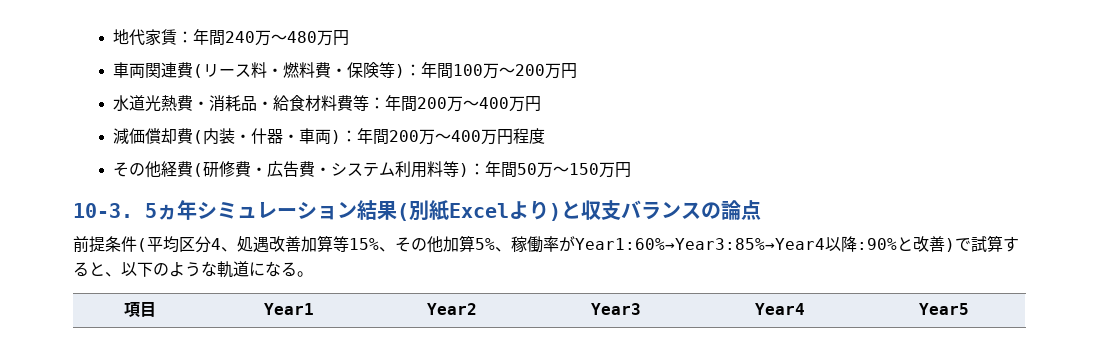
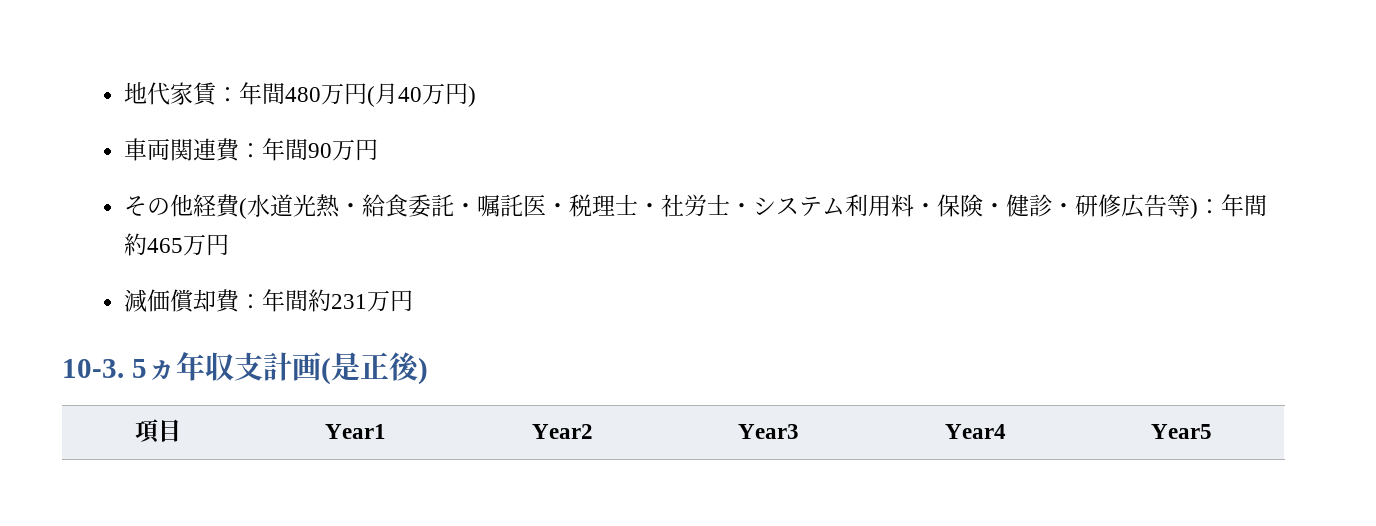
- 地代家賃：年間240万〜480万円
- 車両関連費(リース料・燃料費・保険等)：年間100万〜200万円
- 水道光熱費・消耗品・給食材料費等：年間200万〜400万円
- 減価償却費(内装・什器・車両)：年間200万〜400万円程度
- その他経費(研修費・広告費・システム利用料等)：年間50万〜150万円
- 10-3. 5ヵ年シミュレーション結果(別紙Excelより)と収支バランスの論点
- 前提条件(平均区分4、処遇改善加算等15%、その他加算5%、稼働率がYear1:60%→Year3:85%→Year4以降:90%と改善)で試算すると、以下のような軌道になる。
+ 地代家賃：年間480万円(月40万円)
+ 車両関連費：年間90万円
+ その他経費(水道光熱・給食委託・嘱託医・税理士・社労士・システム利用料・保険・健診・研修広告等)：年間約465万円
+ 減価償却費：年間約231万円
+ 10-3. 5ヵ年収支計画(是正後)

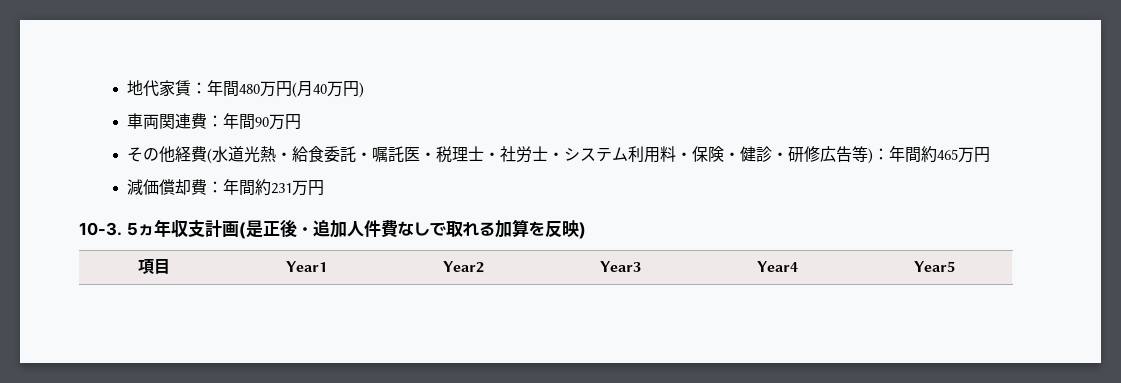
- 5ヵ年収支計画(是正後)
+ 5ヵ年収支計画(是正後・追加人件費なしで取れる加算を反映)

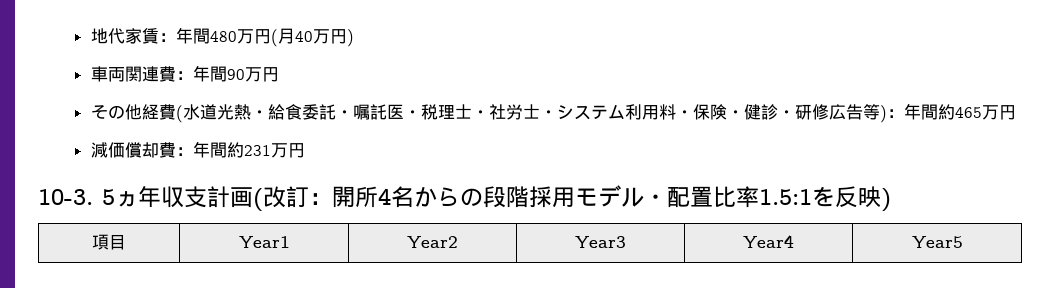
- 5ヵ年収支計画(是正後・追加人件費なしで取れる加算を反映)
+ 5ヵ年収支計画(改訂：開所4名からの段階採用モデル・配置比率1.5:1を反映)

